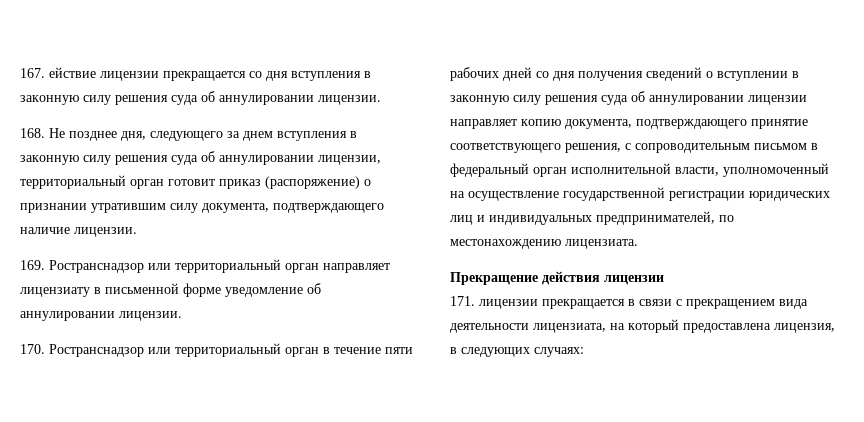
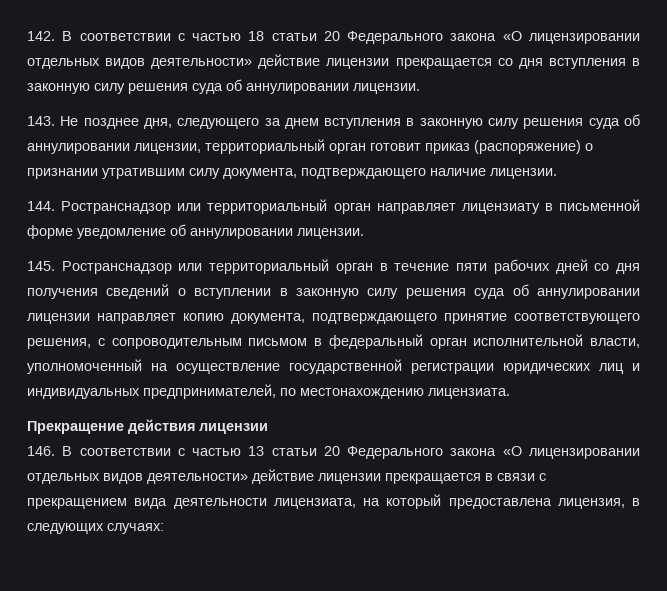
- 167. ействие лицензии прекращается со дня вступления в законную силу решения суда об аннулировании лицензии.
+ 142. В соответствии с частью 18 статьи 20 Федерального закона «О лицензировании отдельных видов деятельности» действие лицензии прекращается со дня вступления в законную силу решения суда об аннулировании лицензии.
- 168. Не позднее дня, следующего за днем вступления в законную силу решения суда об аннулировании лицензии, территориальный орган готовит приказ (распоряжение) о признании утратившим силу документа, подтверждающего наличие лицензии.
+ 143. Не позднее дня, следующего за днем вступления в законную силу решения суда об аннулировании лицензии, территориальный орган готовит приказ (распоряжение) о признании утратившим силу документа, подтверждающего наличие лицензии.
- 169. Ространснадзор или территориальный орган направляет лицензиату в письменной форме уведомление об аннулировании лицензии.
+ 144. Ространснадзор или территориальный орган направляет лицензиату в письменной форме уведомление об аннулировании лицензии.
- 170. Ространснадзор или территориальный орган в течение пяти рабочих дней со дня получения сведений о вступлении в законную силу решения суда об аннулировании лицензии направляет копию документа, подтверждающего принятие соответствующего решения, с сопроводительным письмом в федеральный орган исполнительной власти, уполномоченный на осуществление государственной регистрации юридических лиц и индивидуальных предпринимателей, по местонахождению лицензиата.
+ 145. Ространснадзор или территориальный орган в течение пяти рабочих дней со дня получения сведений о вступлении в законную силу решения суда об аннулировании лицензии направляет копию документа, подтверждающего принятие соответствующего решения, с сопроводительным письмом в федеральный орган исполнительной власти, уполномоченный на осуществление государственной регистрации юридических лиц и индивидуальных предпринимателей, по местонахождению лицензиата.
- 171. лицензии прекращается в связи с прекращением вида деятельности лицензиата, на который предоставлена лицензия, в следующих случаях:
+ 146. В соответствии с частью 13 статьи 20 Федерального закона «О лицензировании отдельных видов деятельности» действие лицензии прекращается в связи с прекращением вида деятельности лицензиата, на который предоставлена лицензия, в следующих случаях:

